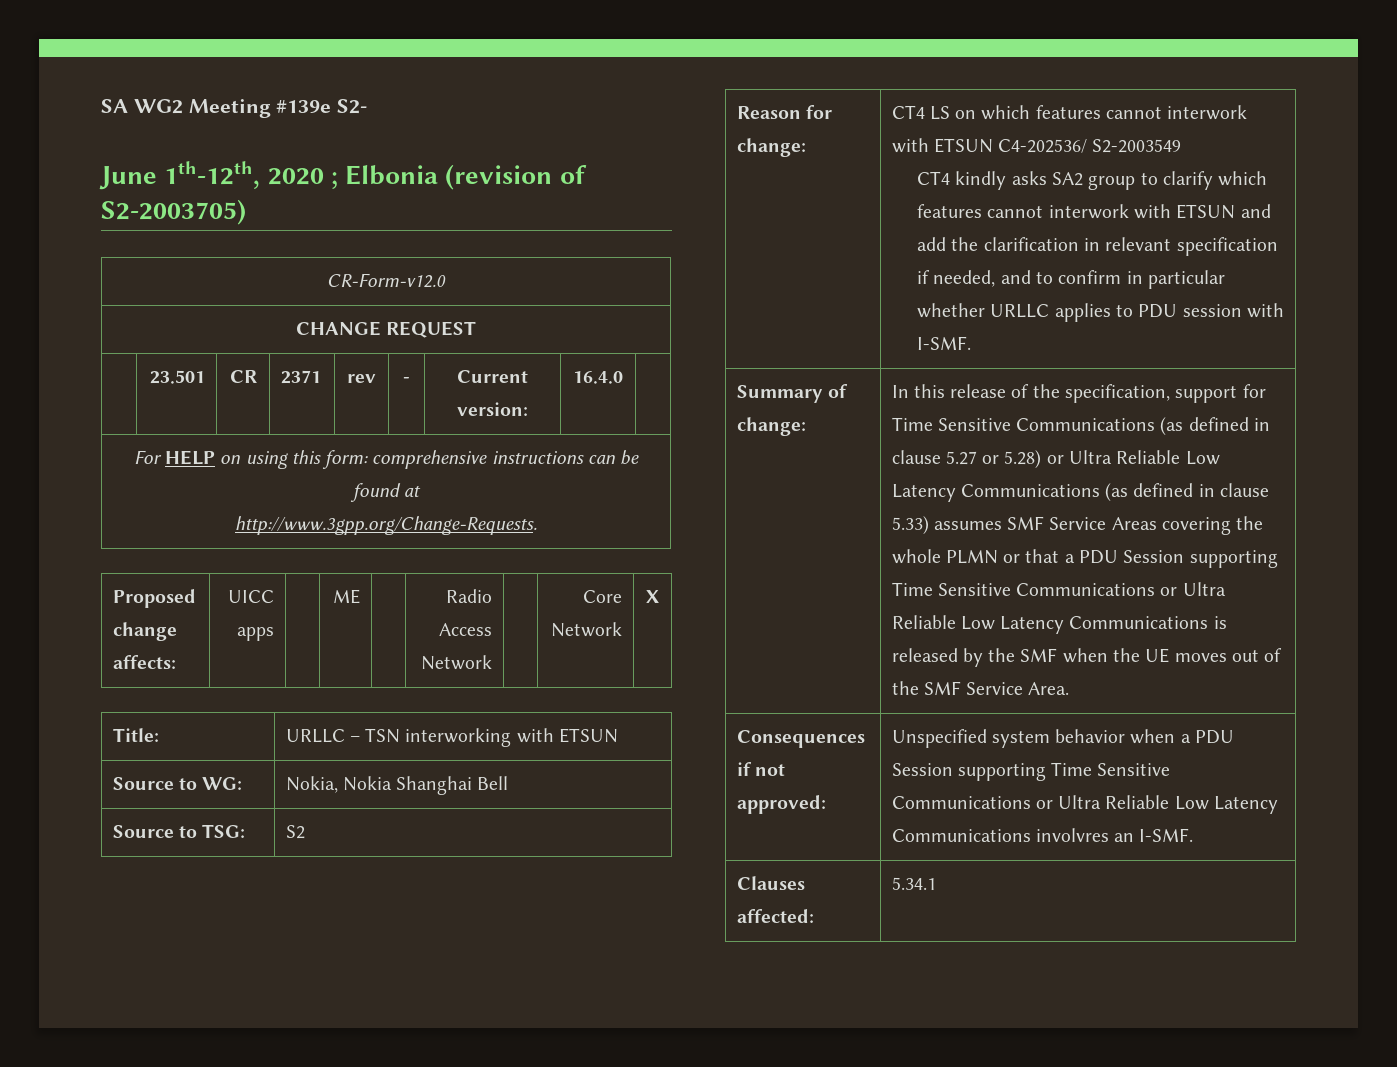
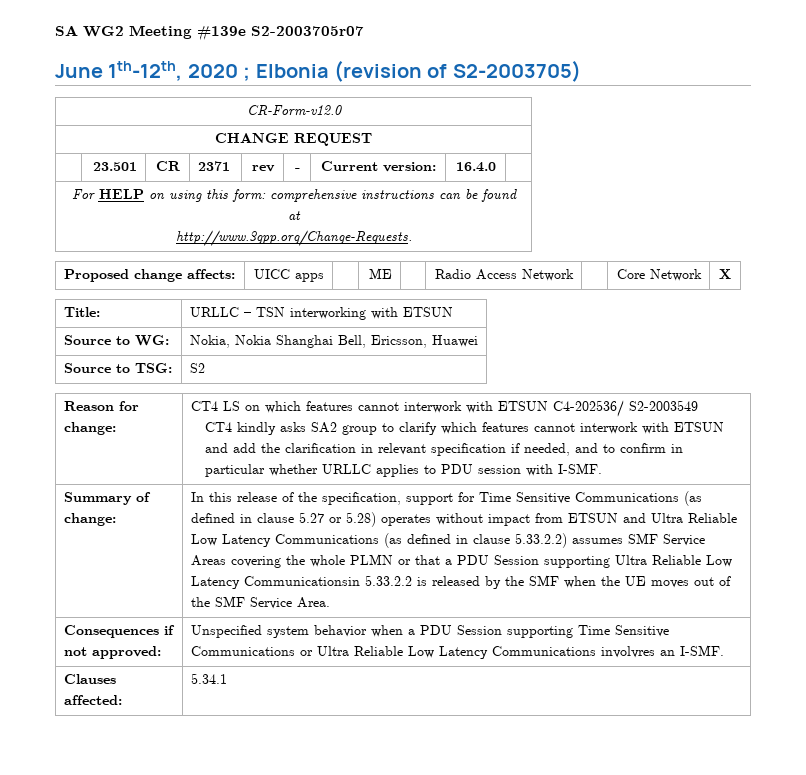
- SA WG2 Meeting #139e S2-
+ SA WG2 Meeting #139e S2-2003705r07
- Source to WG: | Nokia, Nokia Shanghai Bell
+ Source to WG: | Nokia, Nokia Shanghai Bell, Ericsson, Huawei
- In this release of the specification, support for Time Sensitive Communications (as defined in clause 5.27 or 5.28) or Ultra Reliable Low Latency Communications (as defined in clause 5.33) assumes SMF Service Areas covering the whole PLMN or that a PDU Session supporting Time Sensitive Communications or Ultra Reliable Low Latency Communications is released by the SMF when the UE moves out of the SMF Service Area.
+ In this release of the specification, support for Time Sensitive Communications (as defined in clause 5.27 or 5.28) operates without impact from ETSUN and Ultra Reliable Low Latency Communications (as defined in clause 5.33.2.2) assumes SMF Service Areas covering the whole PLMN or that a PDU Session supporting Ultra Reliable Low Latency Communicationsin 5.33.2.2 is released by the SMF when the UE moves out of the SMF Service Area.

